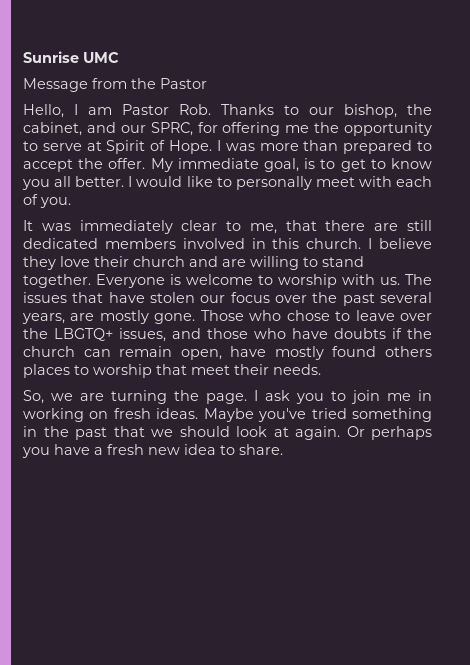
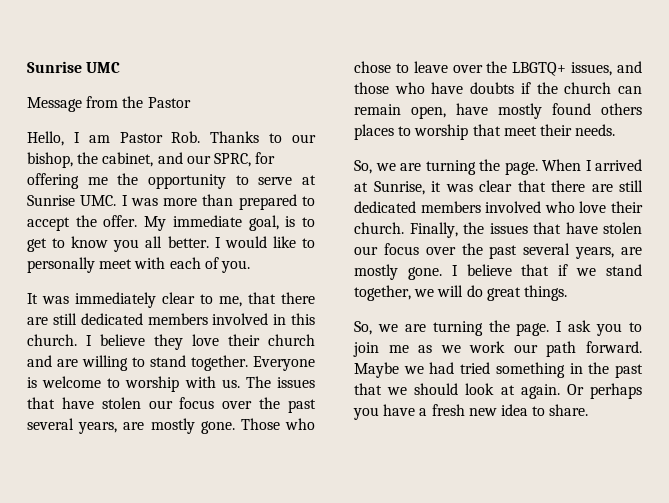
- Hello, I am Pastor Rob. Thanks to our bishop, the cabinet, and our SPRC, for offering me the opportunity to serve at Spirit of Hope. I was more than prepared to accept the offer.
+ Hello, I am Pastor Rob. Thanks to our bishop, the cabinet, and our SPRC, for offering me the opportunity to serve at Sunrise UMC. I was more than prepared to accept the offer.
+ So, we are turning the page. When I arrived at Sunrise, it was clear that there are still dedicated members involved who love their church. Finally, the issues that have stolen our focus over the past several years, are mostly gone. I believe that if we stand together, we will do great things.
- I ask you to join me in working on fresh ideas. Maybe you've tried something in the past that we should look at again.
+ I ask you to join me as we work our path forward. Maybe we had tried something in the past that we should look at again.

